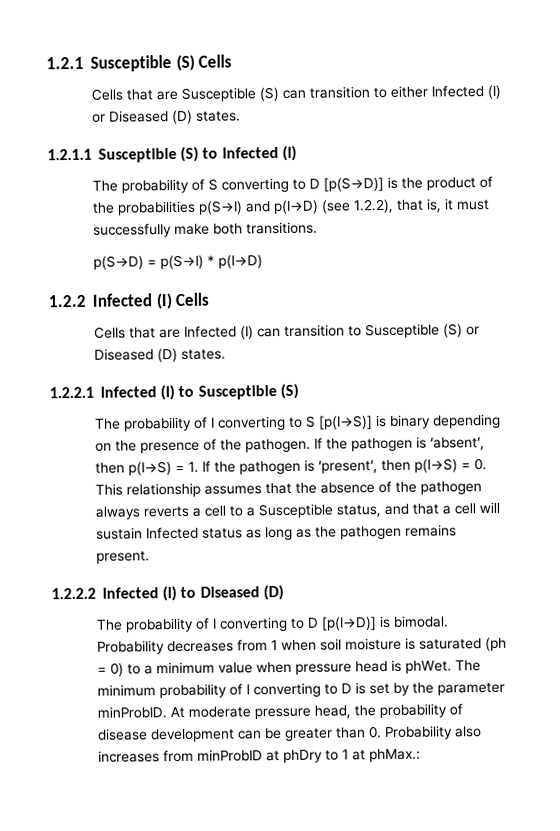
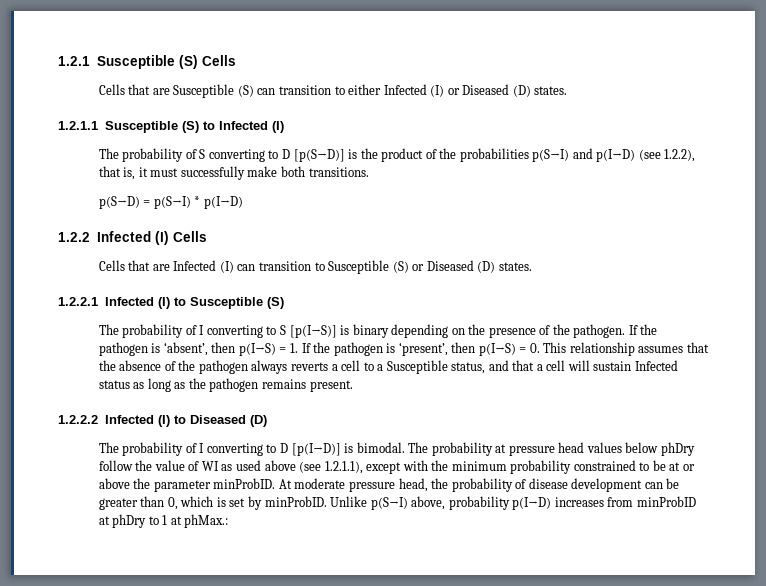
- Probability decreases from 1 when soil moisture is saturated (ph = 0) to a minimum value when pressure head is phWet. The minimum probability of I converting to D is set by the parameter minProbID.
+ The probability at pressure head values below phDry follow the value of WI as used above (see 1.2.1.1), except with the minimum probability constrained to be at or above the parameter minProbID.
- At moderate pressure head, the probability of disease development can be greater than 0. Probability also increases from minProbID at phDry to 1 at phMax.:
+ At moderate pressure head, the probability of disease development can be greater than 0, which is set by minProbID. Unlike p(S→I) above, probability p(I→D) increases from minProbID at phDry to 1 at phMax.:

